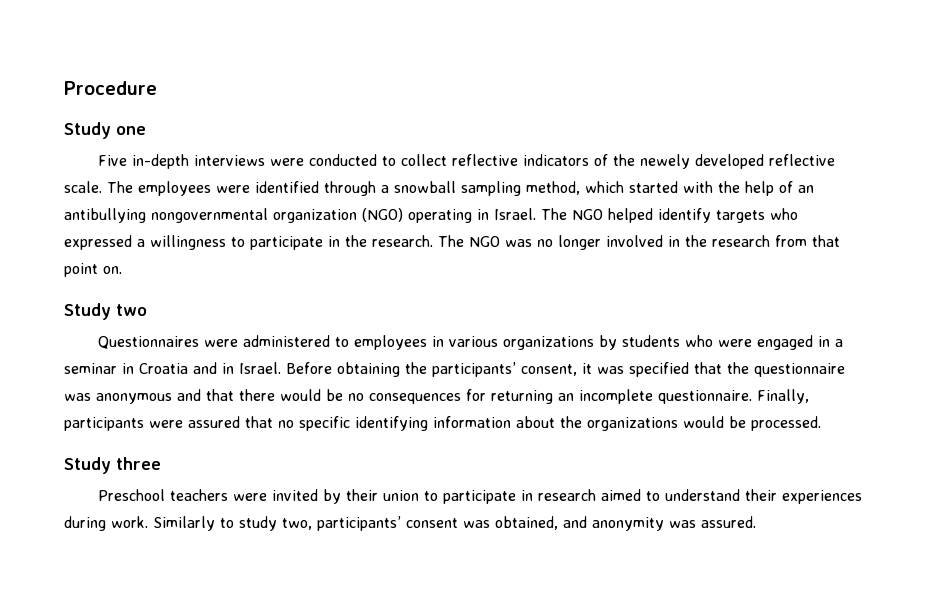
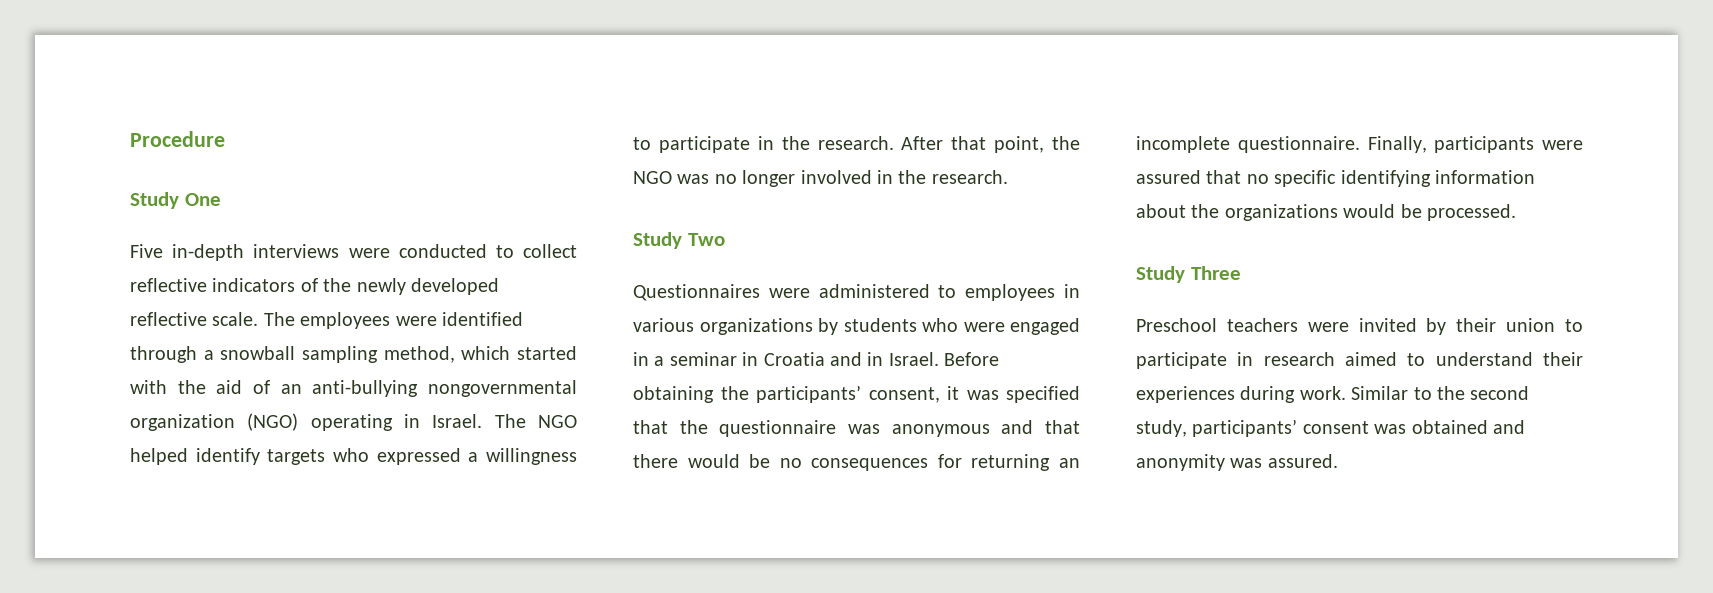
- Study one
+ Study One
- Five in-depth interviews were conducted to collect reflective indicators of the newely developed reflective scale.
+ Five in-depth interviews were conducted to collect reflective indicators of the newly developed reflective scale.
- The employees were identified through a snowball sampling method, which started with the help of an antibullying nongovernmental organization (NGO) operating in Israel.
+ The employees were identified through a snowball sampling method, which started with the aid of an anti-bullying nongovernmental organization (NGO) operating in Israel.
- The NGO was no longer involved in the research from that point on.
- Study two
+ After that point, the NGO was no longer involved in the research.
+ Study Two
- Study three
+ Study Three
- Similarly to study two, participants’ consent was obtained, and anonymity was assured.
+ Similar to the second study, participants’ consent was obtained and anonymity was assured.

